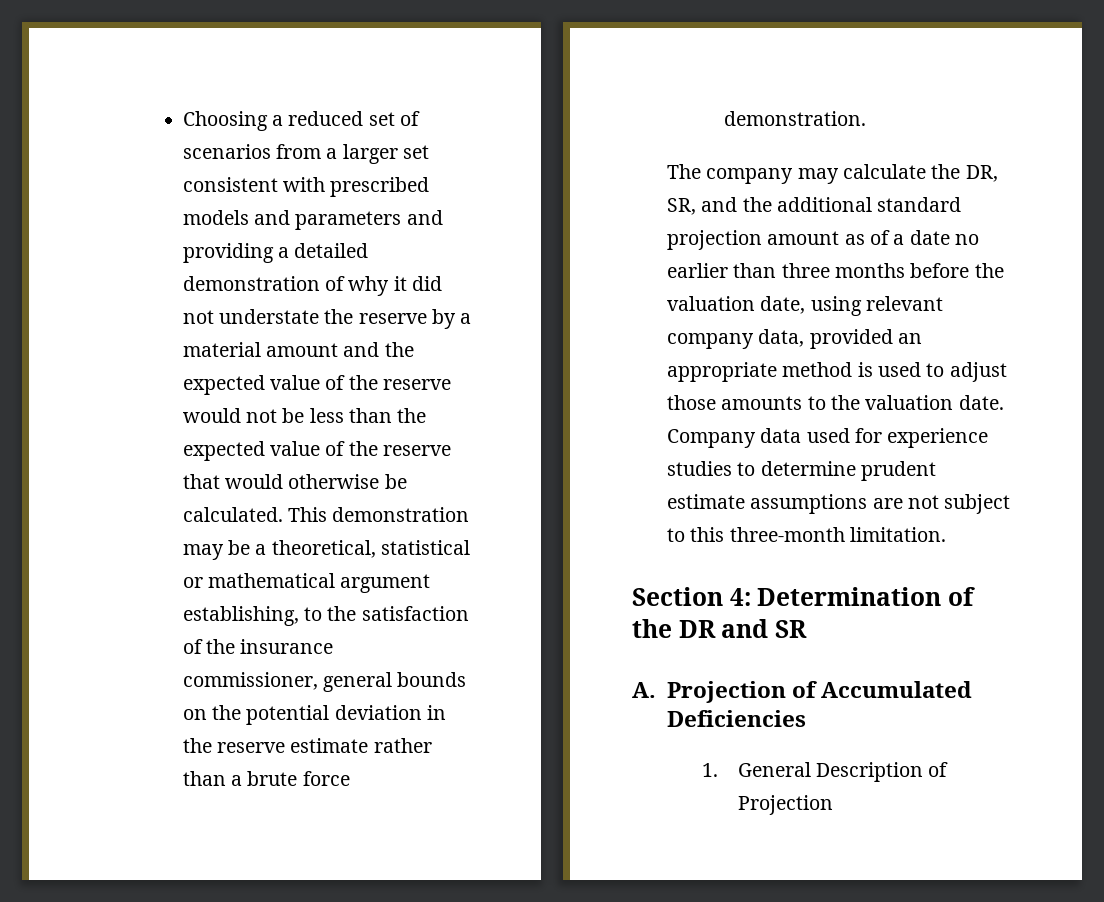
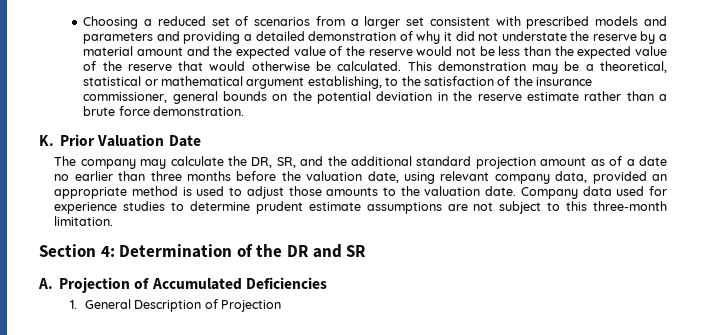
+ K. Prior Valuation Date

